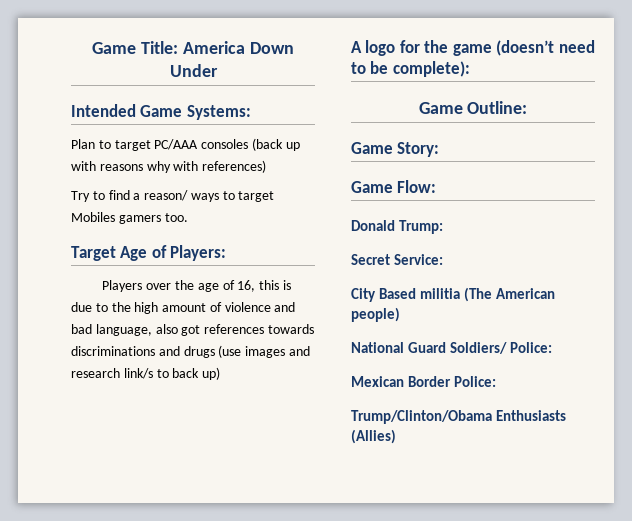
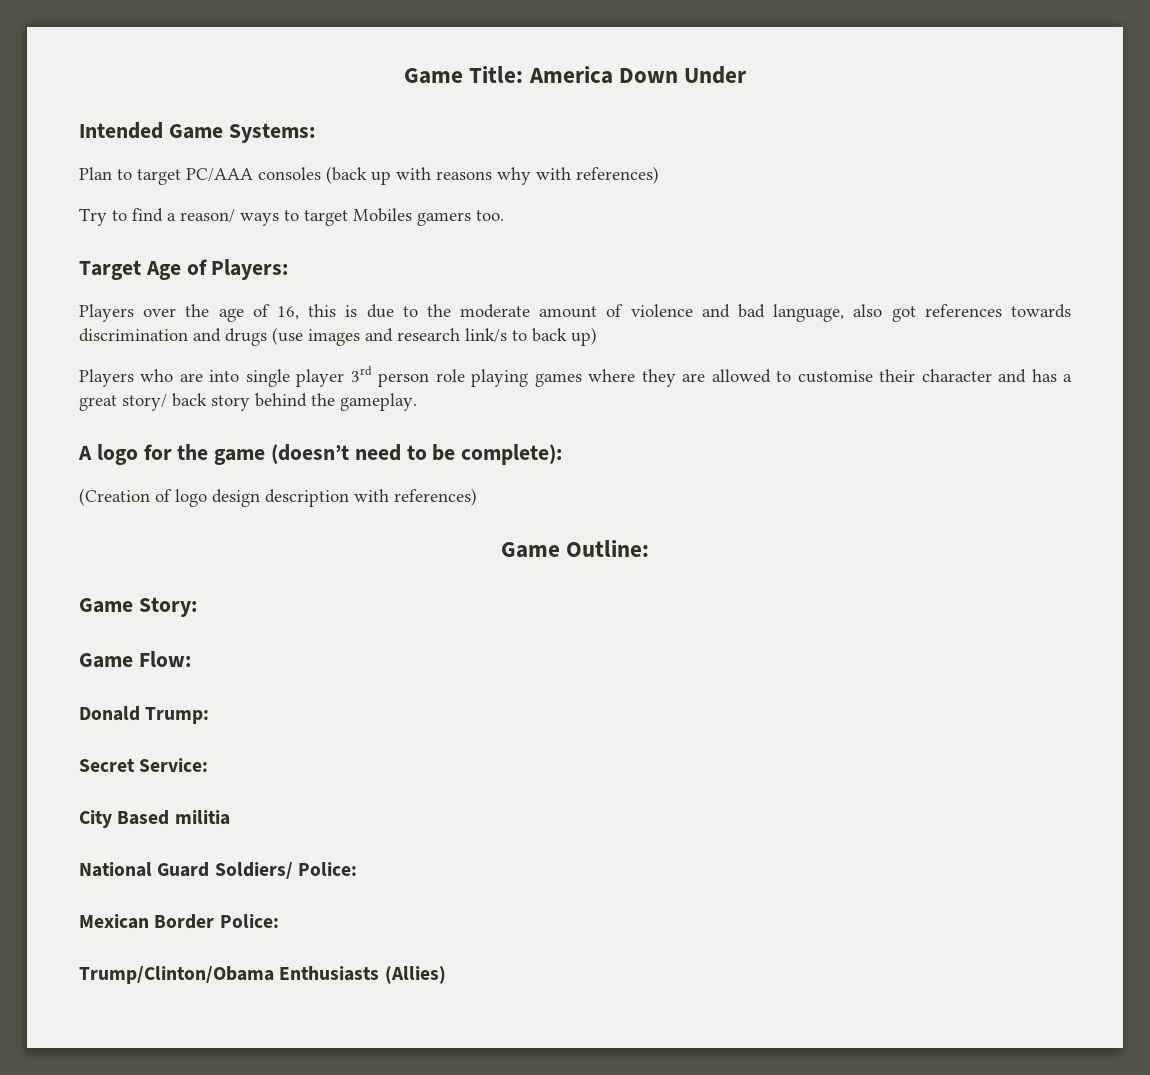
- Players over the age of 16, this is due to the high amount of violence and bad language, also got references towards discriminations and drugs (use images and research link/s to back up)
+ Players over the age of 16, this is due to the moderate amount of violence and bad language, also got references towards discrimination and drugs (use images and research link/s to back up)
+ Players who are into single player 3rd person role playing games where they are allowed to customise their character and has a great story/ back story behind the gameplay.
+ (Creation of logo design description with references)
- City Based militia (The American people)
+ City Based militia

